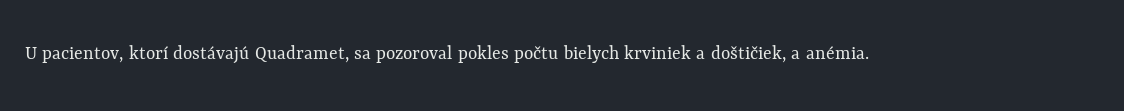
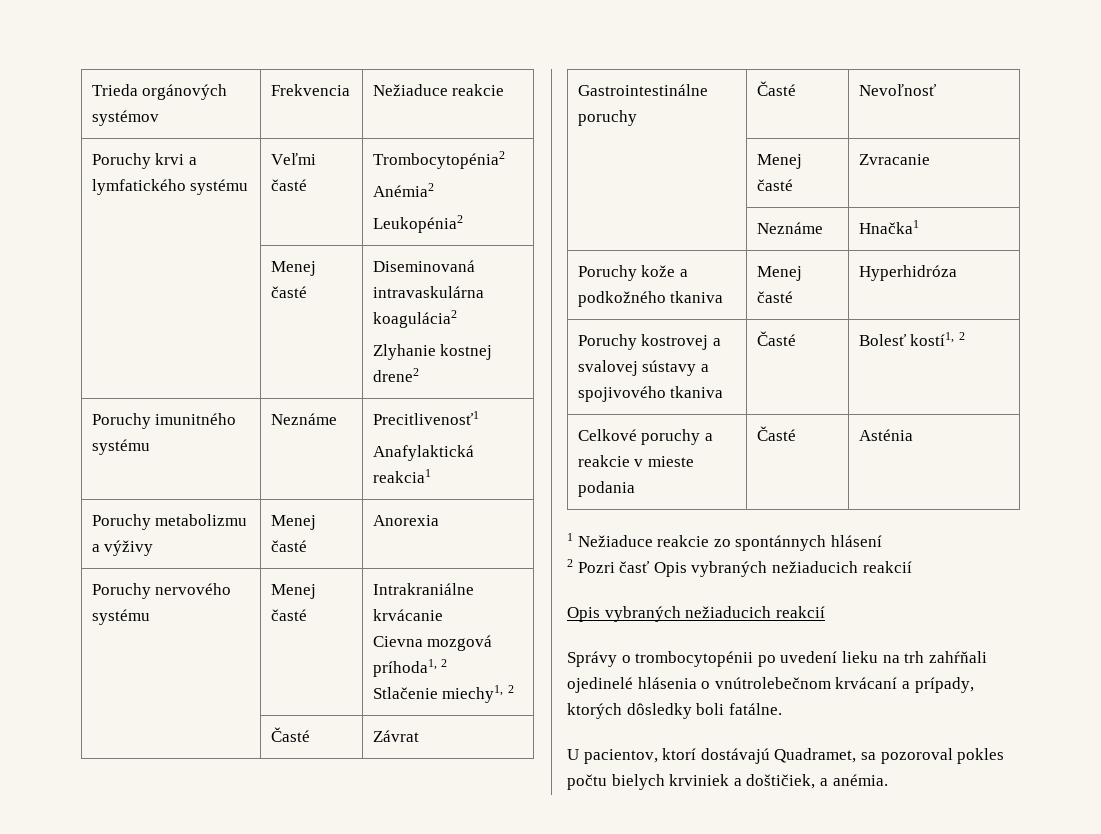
+ Trieda orgánových systémov | Frekvencia | Nežiaduce reakcie
+ Poruchy krvi a lymfatického systému | Veľmi časté | Trombocytopénia2
+ Anémia2
+ Leukopénia2
+ | Menej časté | Diseminovaná intravaskulárna koagulácia2
+ Zlyhanie kostnej drene2
+ Poruchy imunitného systému | Neznáme | Precitlivenosť1
+ Anafylaktická reakcia1
+ Poruchy metabolizmu a výživy | Menej časté | Anorexia
+ Poruchy nervového systému | Menej časté | Intrakraniálne krvácanie
+ Cievna mozgová príhoda1, 2
+ Stlačenie miechy1, 2
+ | Časté | Závrat
+ Gastrointestinálne poruchy | Časté | Nevoľnosť
+ | Menej časté | Zvracanie
+ | Neznáme | Hnačka1
+ Poruchy kože a podkožného tkaniva | Menej časté | Hyperhidróza
+ Poruchy kostrovej a svalovej sústavy a spojivového tkaniva | Časté | Bolesť kostí1, 2
+ Celkové poruchy a reakcie v mieste podania | Časté | Asténia
+ 1 Nežiaduce reakcie zo spontánnych hlásení
+ 2 Pozri časť Opis vybraných nežiaducich reakcií
+ Opis vybraných nežiaducich reakcií
+ Správy o trombocytopénii po uvedení lieku na trh zahŕňali ojedinelé hlásenia o vnútrolebečnom krvácaní a prípady, ktorých dôsledky boli fatálne.

